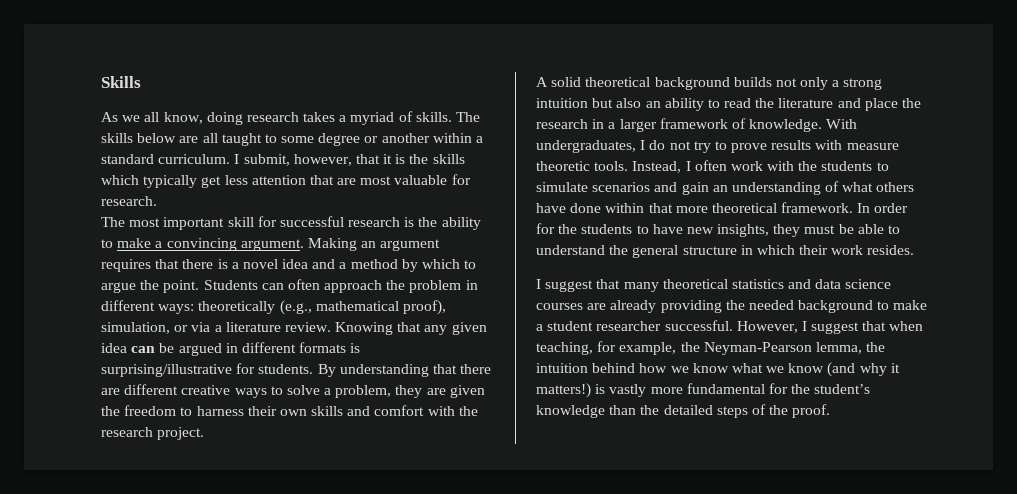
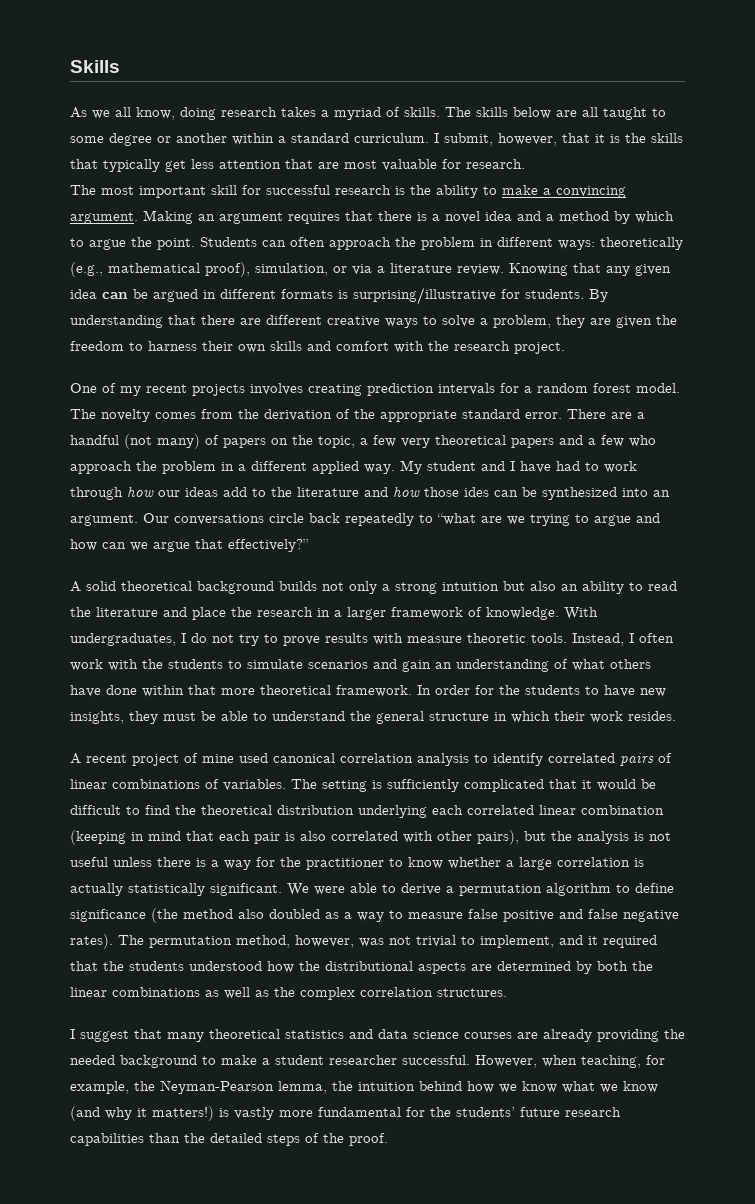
- I submit, however, that it is the skills which typically get less attention that are most valuable for research.
+ I submit, however, that it is the skills that typically get less attention that are most valuable for research.
+ One of my recent projects involves creating prediction intervals for a random forest model. The novelty comes from the derivation of the appropriate standard error. There are a handful (not many) of papers on the topic, a few very theoretical papers and a few who approach the problem in a different applied way. My student and I have had to work through how our ideas add to the literature and how those ides can be synthesized into an argument. Our conversations circle back repeatedly to “what are we trying to argue and how can we argue that effectively?”
+ A recent project of mine used canonical correlation analysis to identify correlated pairs of linear combinations of variables. The setting is sufficiently complicated that it would be difficult to find the theoretical distribution underlying each correlated linear combination (keeping in mind that each pair is also correlated with other pairs), but the analysis is not useful unless there is a way for the practitioner to know whether a large correlation is actually statistically significant. We were able to derive a permutation algorithm to define significance (the method also doubled as a way to measure false positive and false negative rates). The permutation method, however, was not trivial to implement, and it required that the students understood how the distributional aspects are determined by both the linear combinations as well as the complex correlation structures.
- However, I suggest that when teaching, for example, the Neyman-Pearson lemma, the intuition behind how we know what we know (and why it matters!) is vastly more fundamental for the student’s knowledge than the detailed steps of the proof.
+ However, when teaching, for example, the Neyman-Pearson lemma, the intuition behind how we know what we know (and why it matters!) is vastly more fundamental for the students’ future research capabilities than the detailed steps of the proof.

